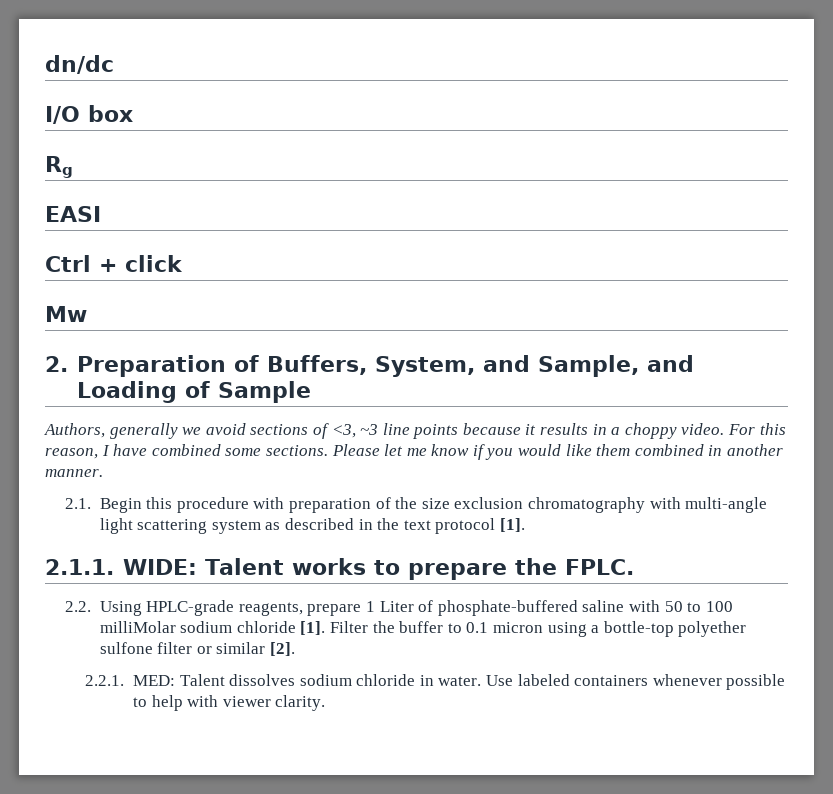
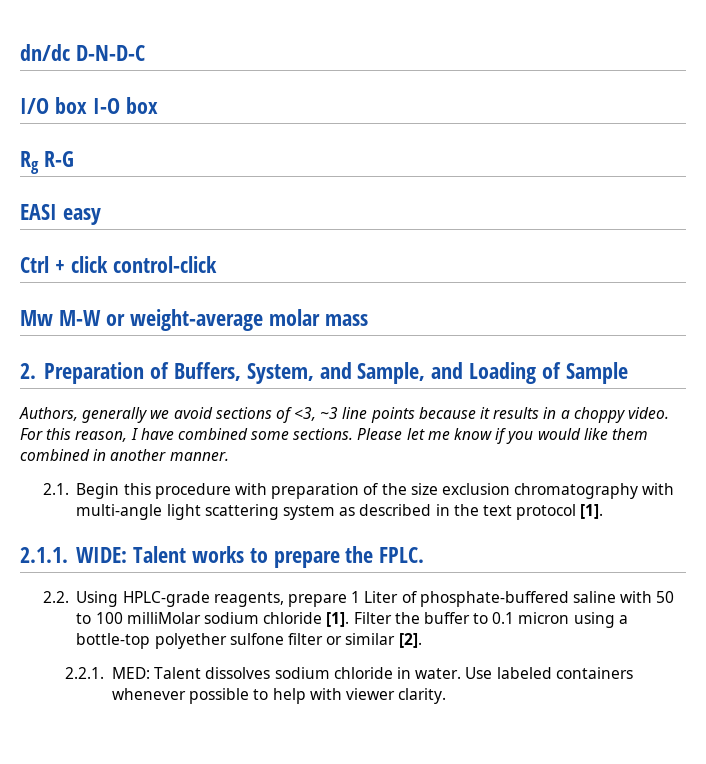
- dn/dc
+ dn/dc D-N-D-C
- I/O box
+ I/O box I-O box
- Rg
+ Rg R-G
- EASI
+ EASI easy
- Ctrl + click
+ Ctrl + click control-click
- Mw
+ Mw M-W or weight-average molar mass

